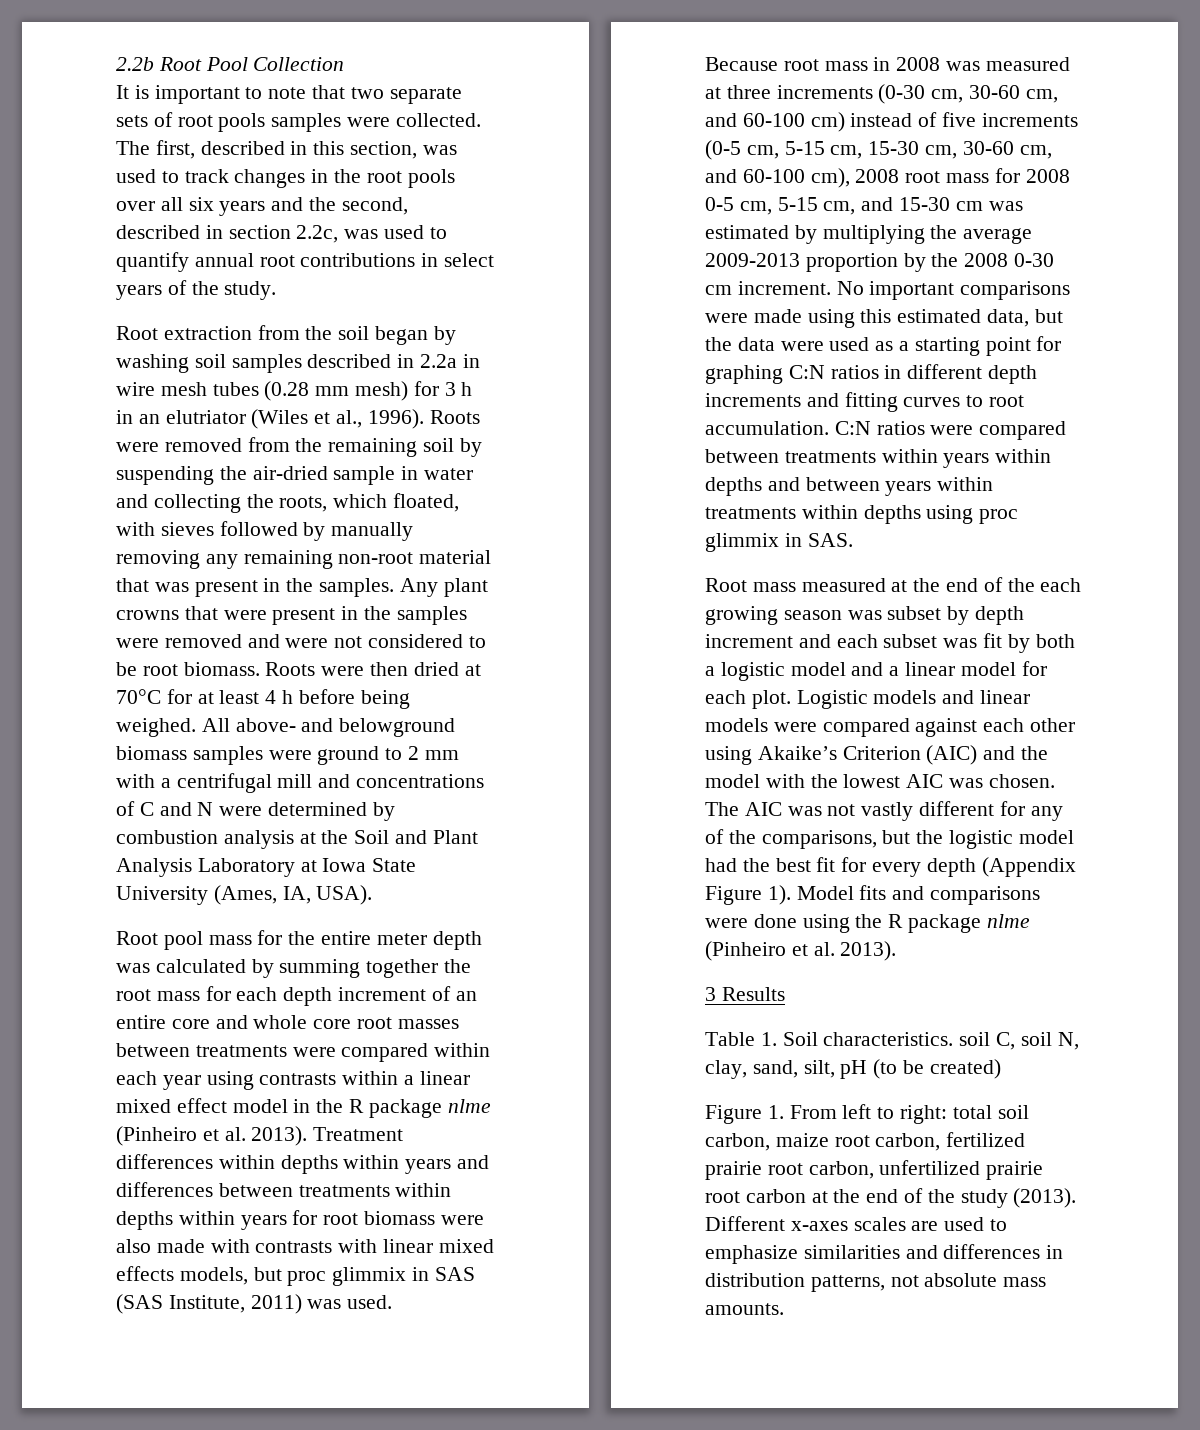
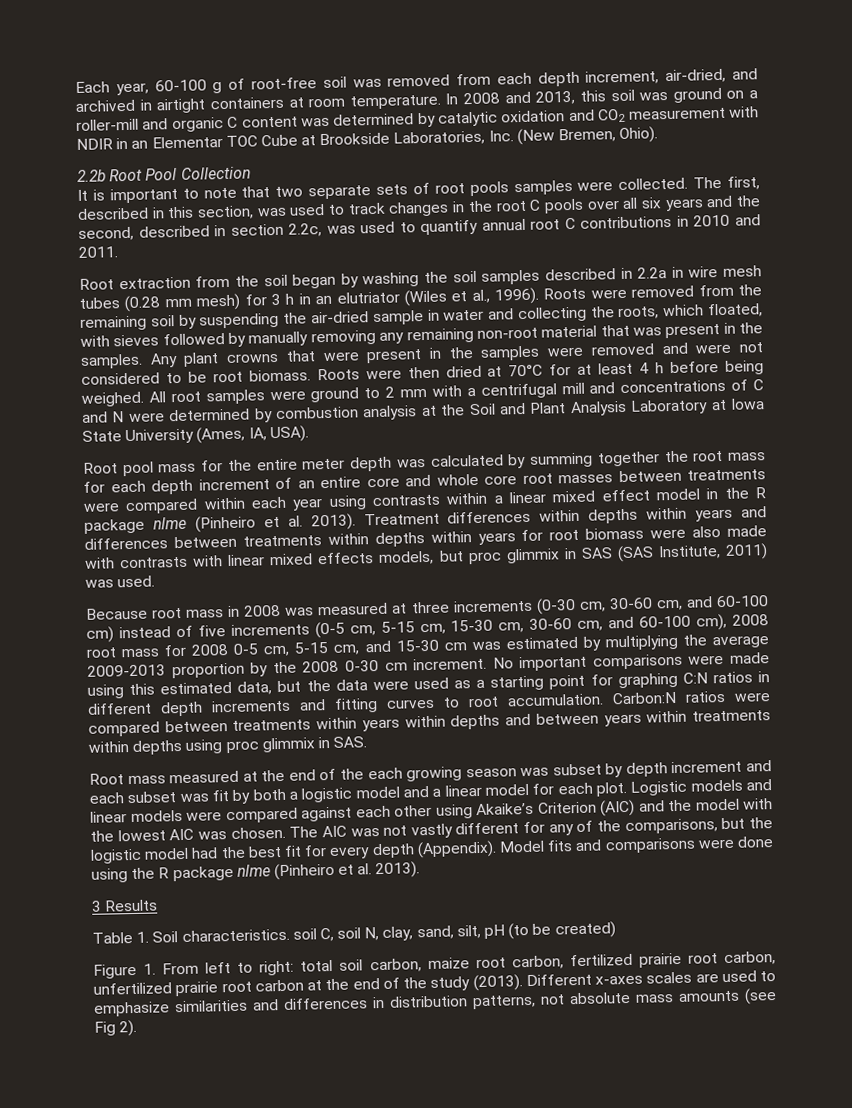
+ Each year, 60-100 g of root-free soil was removed from each depth increment, air-dried, and archived in airtight containers at room temperature. In 2008 and 2013, this soil was ground on a roller-mill and organic C content was determined by catalytic oxidation and CO2 measurement with NDIR in an Elementar TOC Cube at Brookside Laboratories, Inc. (New Bremen, Ohio).
- The first, described in this section, was used to track changes in the root pools over all six years and the second, described in section 2.2c, was used to quantify annual root contributions in select years of the study.
+ The first, described in this section, was used to track changes in the root C pools over all six years and the second, described in section 2.2c, was used to quantify annual root C contributions in 2010 and 2011.
- Root extraction from the soil began by washing soil samples described in 2.2a in wire mesh tubes (0.28 mm mesh) for 3 h in an elutriator (Wiles et al., 1996).
+ Root extraction from the soil began by washing the soil samples described in 2.2a in wire mesh tubes (0.28 mm mesh) for 3 h in an elutriator (Wiles et al., 1996).
- All above- and belowground biomass samples were ground to 2 mm with a centrifugal mill and concentrations of C and N were determined by combustion analysis at the Soil and Plant Analysis Laboratory at Iowa State University (Ames, IA, USA).
+ All root samples were ground to 2 mm with a centrifugal mill and concentrations of C and N were determined by combustion analysis at the Soil and Plant Analysis Laboratory at Iowa State University (Ames, IA, USA).
- C:N ratios were compared between treatments within years within depths and between years within treatments within depths using proc glimmix in SAS.
+ Carbon:N ratios were compared between treatments within years within depths and between years within treatments within depths using proc glimmix in SAS.
- The AIC was not vastly different for any of the comparisons, but the logistic model had the best fit for every depth (Appendix Figure 1).
+ The AIC was not vastly different for any of the comparisons, but the logistic model had the best fit for every depth (Appendix).
- Different x-axes scales are used to emphasize similarities and differences in distribution patterns, not absolute mass amounts.
+ Different x-axes scales are used to emphasize similarities and differences in distribution patterns, not absolute mass amounts (see Fig 2).

